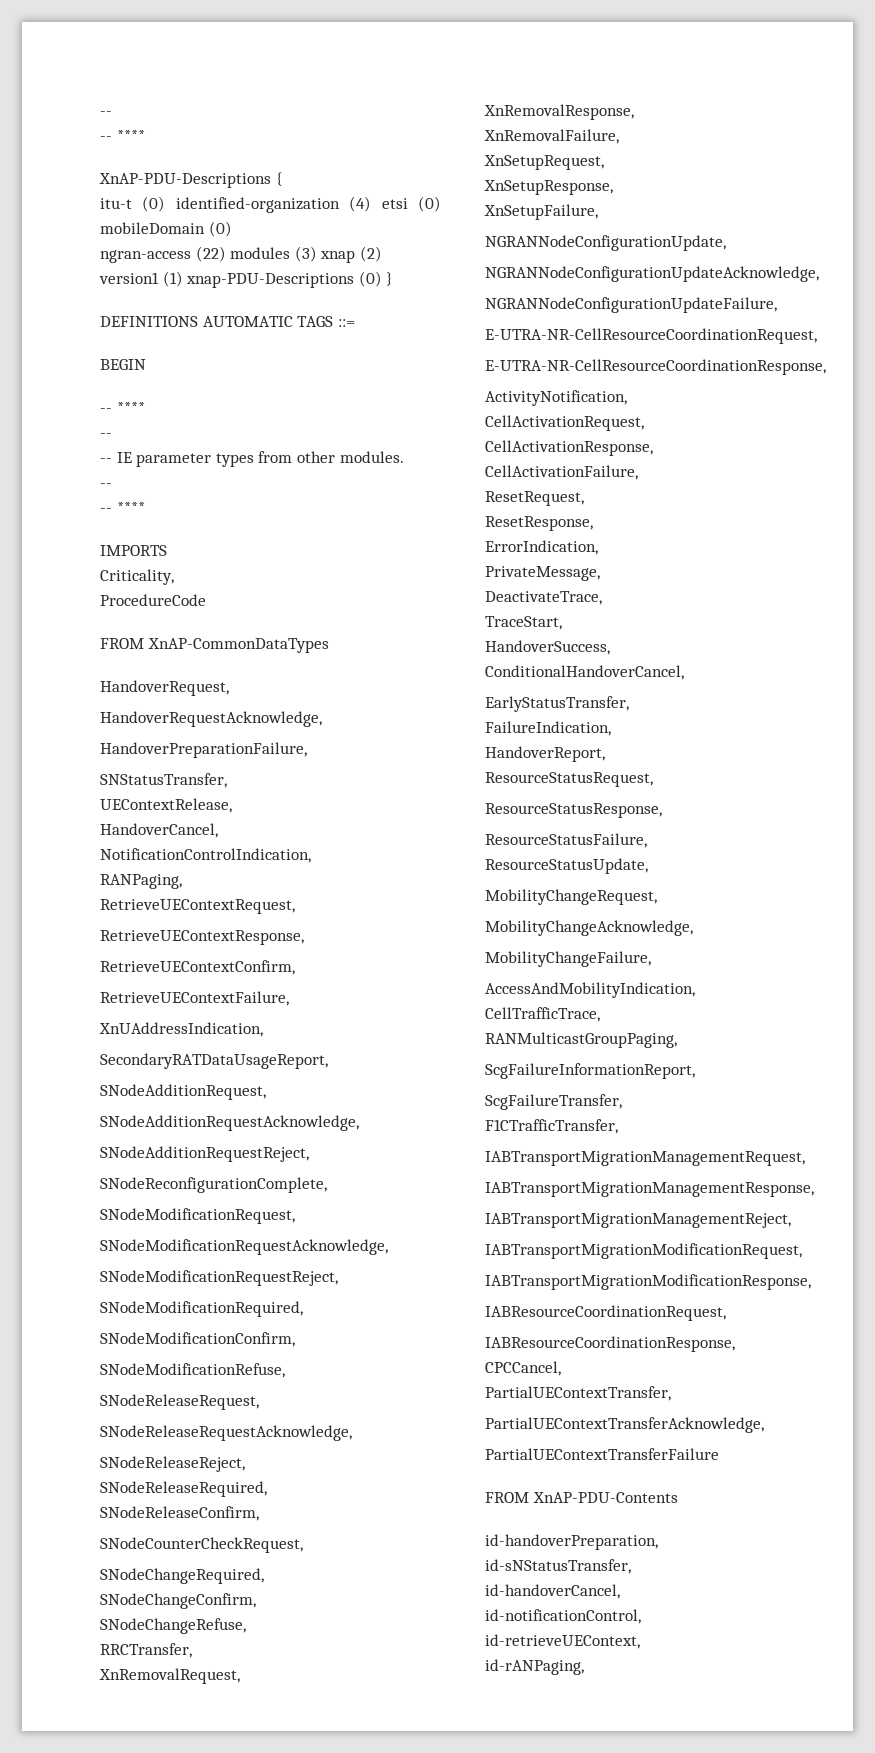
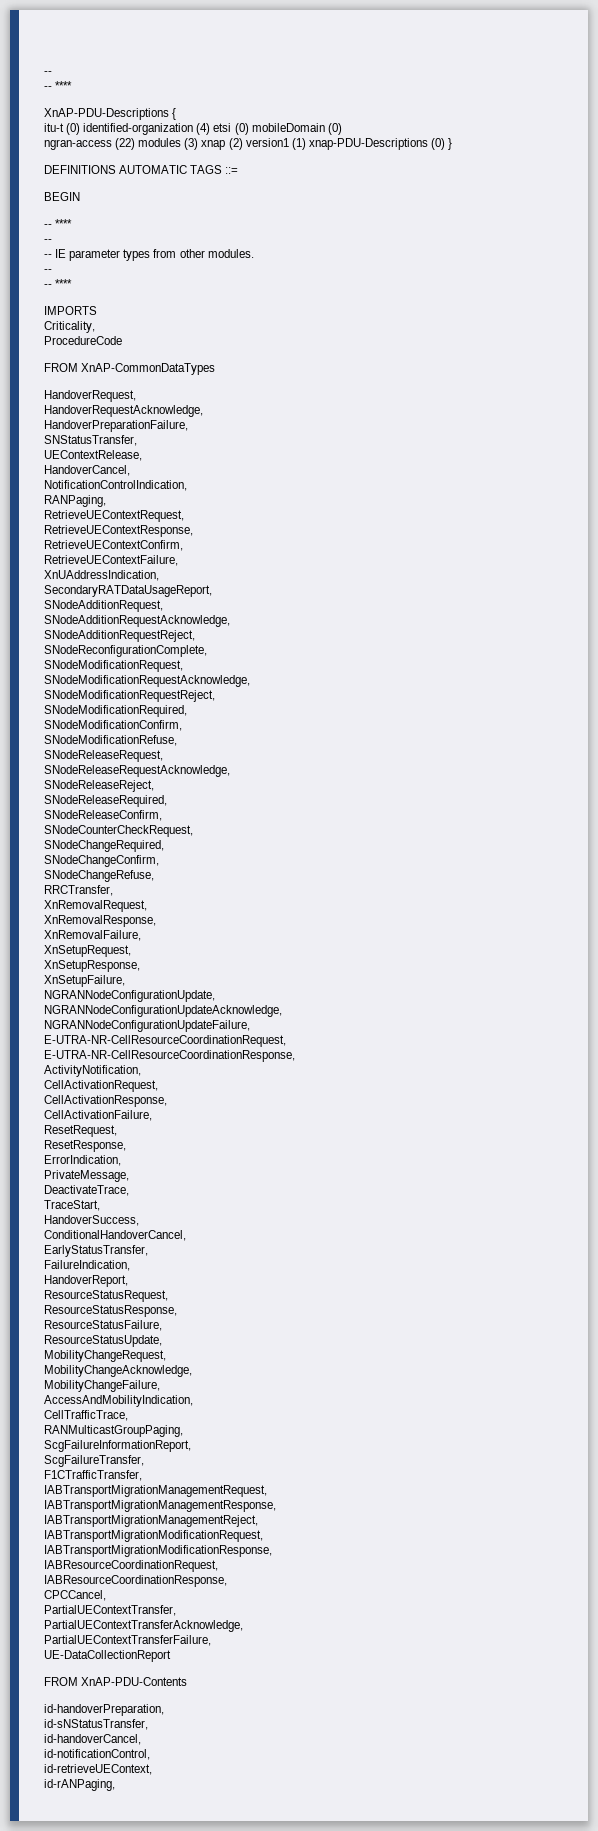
- PartialUEContextTransferFailure
+ PartialUEContextTransferFailure,
+ UE-DataCollectionReport

